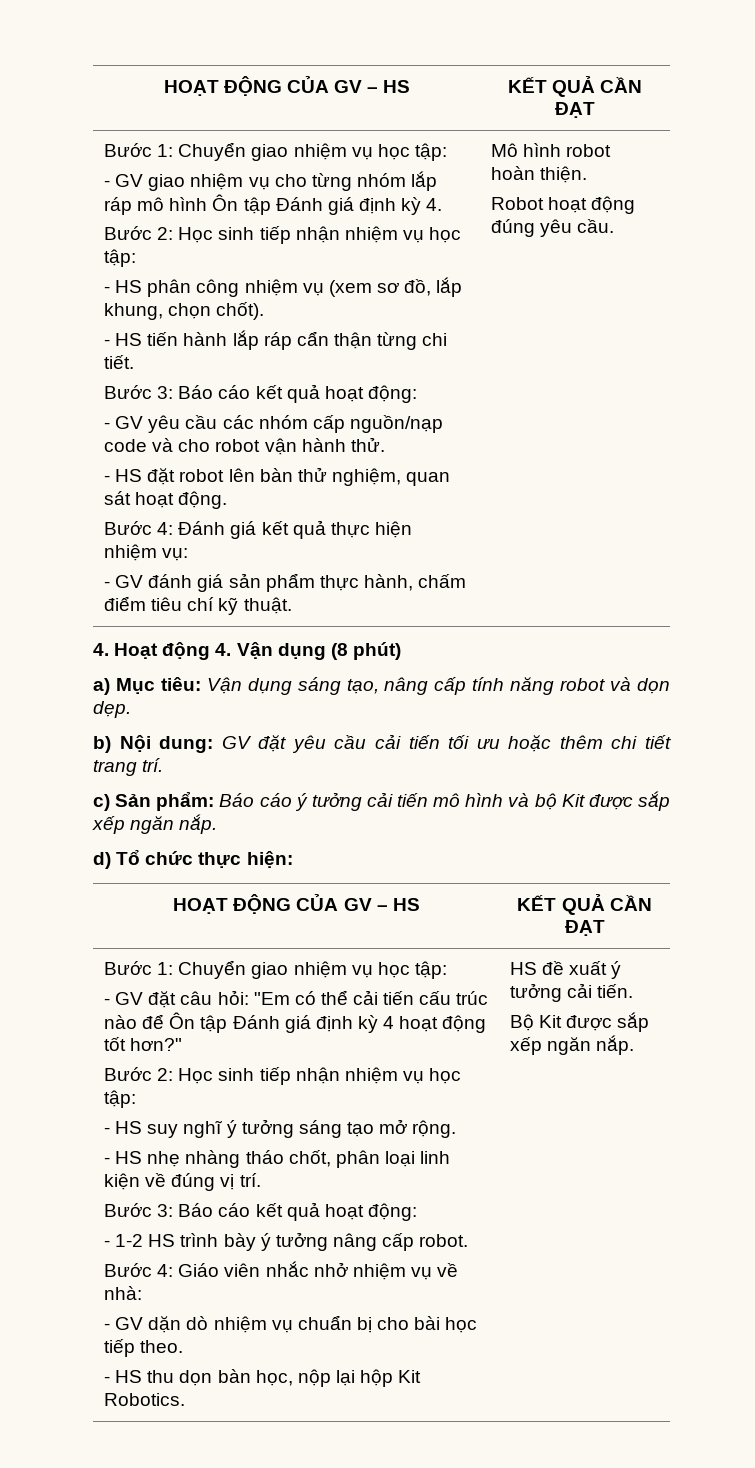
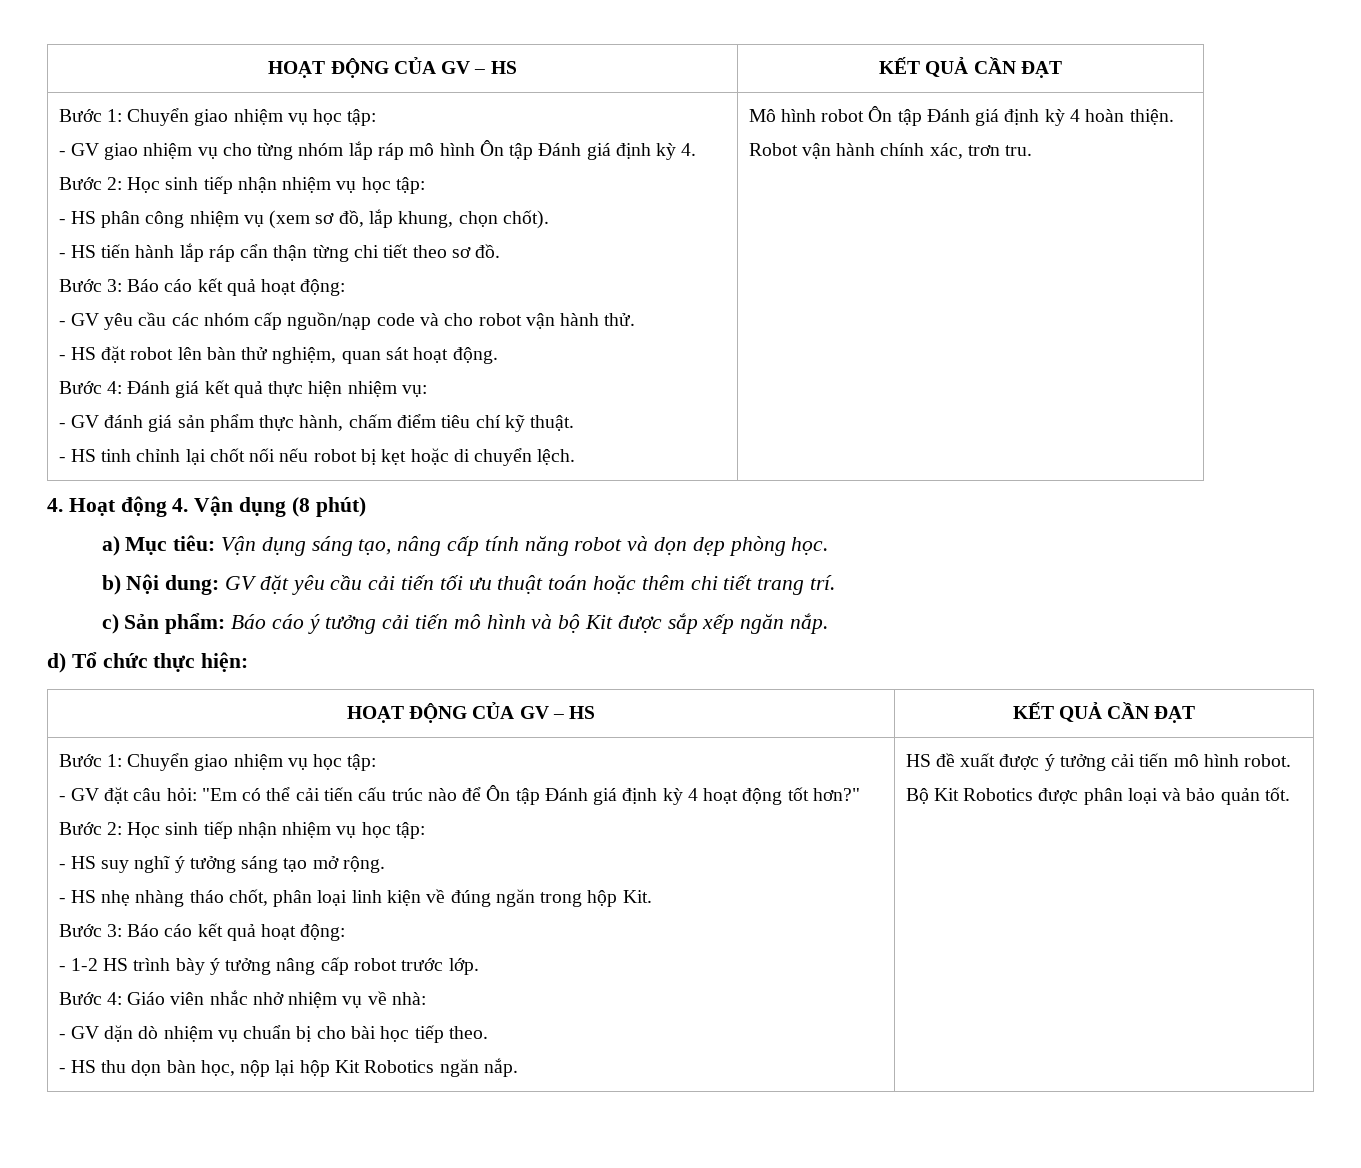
- - HS tiến hành lắp ráp cẩn thận từng chi tiết.
+ - HS tiến hành lắp ráp cẩn thận từng chi tiết theo sơ đồ.
- Mô hình robot hoàn thiện.
- Robot hoạt động đúng yêu cầu.
+ - HS tinh chỉnh lại chốt nối nếu robot bị kẹt hoặc di chuyển lệch. | Mô hình robot Ôn tập Đánh giá định kỳ 4 hoàn thiện.
+ Robot vận hành chính xác, trơn tru.
- a) Mục tiêu: Vận dụng sáng tạo, nâng cấp tính năng robot và dọn dẹp.
+ a) Mục tiêu: Vận dụng sáng tạo, nâng cấp tính năng robot và dọn dẹp phòng học.
- b) Nội dung: GV đặt yêu cầu cải tiến tối ưu hoặc thêm chi tiết trang trí.
+ b) Nội dung: GV đặt yêu cầu cải tiến tối ưu thuật toán hoặc thêm chi tiết trang trí.
- - HS nhẹ nhàng tháo chốt, phân loại linh kiện về đúng vị trí.
+ - HS nhẹ nhàng tháo chốt, phân loại linh kiện về đúng ngăn trong hộp Kit.
- - 1-2 HS trình bày ý tưởng nâng cấp robot.
+ - 1-2 HS trình bày ý tưởng nâng cấp robot trước lớp.
- - HS thu dọn bàn học, nộp lại hộp Kit Robotics.
+ - HS thu dọn bàn học, nộp lại hộp Kit Robotics ngăn nắp.
- HS đề xuất ý tưởng cải tiến.
- Bộ Kit được sắp xếp ngăn nắp.
+ HS đề xuất được ý tưởng cải tiến mô hình robot.
+ Bộ Kit Robotics được phân loại và bảo quản tốt.

